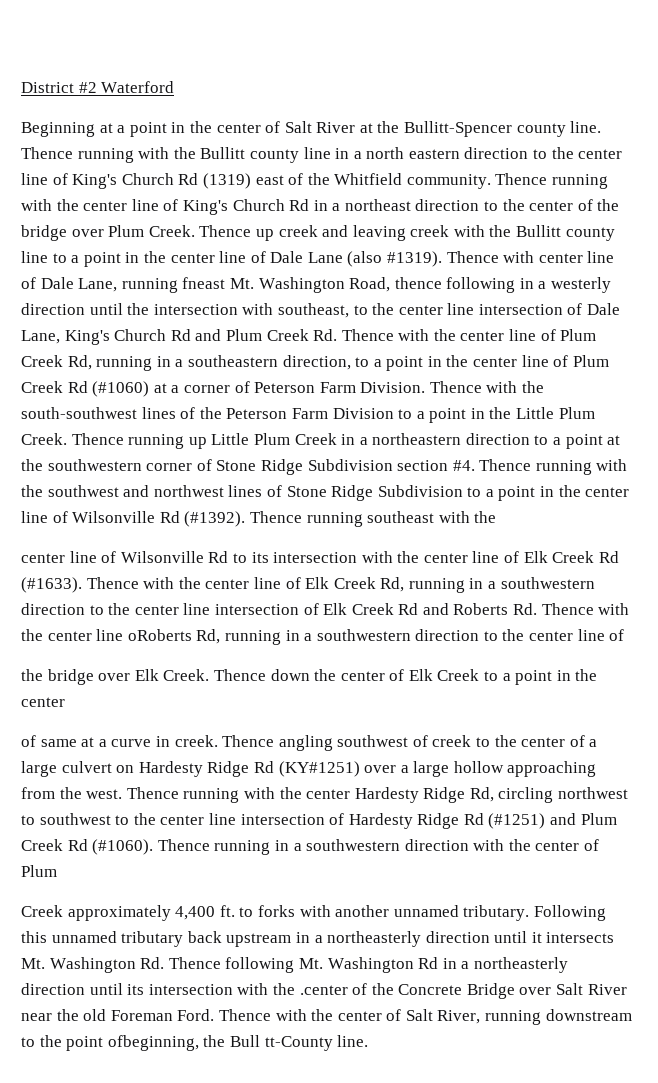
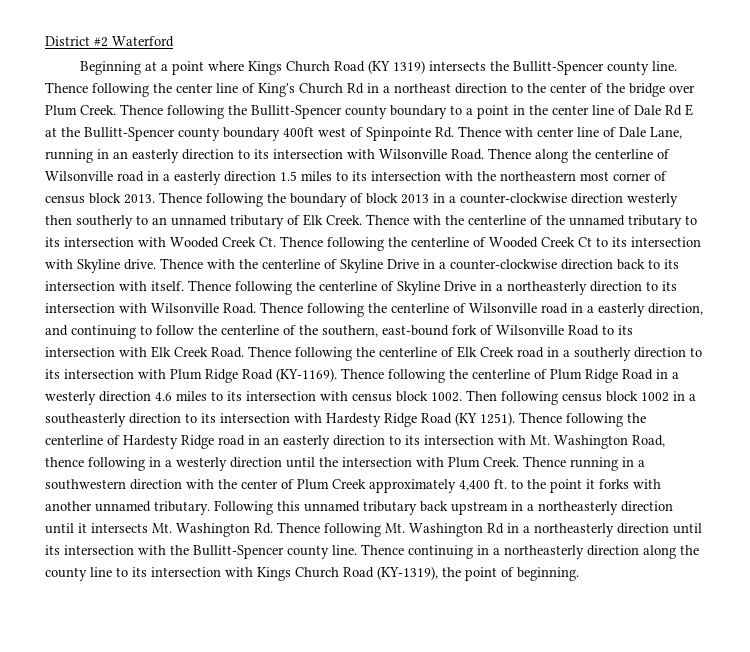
- Beginning at a point in the center of Salt River at the Bullitt-Spencer county line. Thence running with the Bullitt county line in a north eastern direction to the center line of King's Church Rd (1319) east of the Whitfield community. Thence running with the center line of King's Church Rd in a northeast direction to the center of the bridge over Plum Creek.
+ Beginning at a point where Kings Church Road (KY 1319) intersects the Bullitt-Spencer county line. Thence following the center line of King's Church Rd in a northeast direction to the center of the bridge over Plum Creek.
- Thence up creek and leaving creek with the Bullitt county line to a point in the center line of Dale Lane (also #1319). Thence with center line of Dale Lane, running fneast Mt. Washington Road, thence following in a westerly direction until the intersection with southeast, to the center line intersection of Dale Lane, King's Church Rd and Plum Creek Rd. Thence with the center line of Plum Creek Rd, running in a southeastern direction, to a point in the center line of Plum Creek Rd (#1060) at a corner of Peterson Farm Division. Thence with the south-southwest lines of the Peterson Farm Division to a point in the Little Plum Creek. Thence running up Little Plum Creek in a northeastern direction to a point at the southwestern corner of Stone Ridge Subdivision section #4. Thence running with the southwest and northwest lines of Stone Ridge Subdivision to a point in the center line of Wilsonville Rd (#1392). Thence running southeast with the
- center line of Wilsonville Rd to its intersection with the center line of Elk Creek Rd (#1633). Thence with the center line of Elk Creek Rd, running in a southwestern direction to the center line intersection of Elk Creek Rd and Roberts Rd. Thence with the center line oRoberts Rd, running in a southwestern direction to the center line of
- the bridge over Elk Creek. Thence down the center of Elk Creek to a point in the center
- of same at a curve in creek. Thence angling southwest of creek to the center of a large culvert on Hardesty Ridge Rd (KY#1251) over a large hollow approaching from the west. Thence running with the center Hardesty Ridge Rd, circling northwest to southwest to the center line intersection of Hardesty Ridge Rd (#1251) and Plum Creek Rd (#1060).
+ Thence following the Bullitt-Spencer county boundary to a point in the center line of Dale Rd E at the Bullitt-Spencer county boundary 400ft west of Spinpointe Rd. Thence with center line of Dale Lane, running in an easterly direction to its intersection with Wilsonville Road. Thence along the centerline of Wilsonville road in a easterly direction 1.5 miles to its intersection with the northeastern most corner of census block 2013. Thence following the boundary of block 2013 in a counter-clockwise direction westerly then southerly to an unnamed tributary of Elk Creek. Thence with the centerline of the unnamed tributary to its intersection with Wooded Creek Ct. Thence following the centerline of Wooded Creek Ct to its intersection with Skyline drive. Thence with the centerline of Skyline Drive in a counter-clockwise direction back to its intersection with itself. Thence following the centerline of Skyline Drive in a northeasterly direction to its intersection with Wilsonville Road. Thence following the centerline of Wilsonville road in a easterly direction, and continuing to follow the centerline of the southern, east-bound fork of Wilsonville Road to its intersection with Elk Creek Road. Thence following the centerline of Elk Creek road in a southerly direction to its intersection with Plum Ridge Road (KY-1169). Thence following the centerline of Plum Ridge Road in a westerly direction 4.6 miles to its intersection with census block 1002. Then following census block 1002 in a southeasterly direction to its intersection with Hardesty Ridge Road (KY 1251). Thence following the centerline of Hardesty Ridge road in an easterly direction to its intersection with Mt. Washington Road, thence following in a westerly direction until the intersection with Plum Creek.
- Thence running in a southwestern direction with the center of Plum
- Creek approximately 4,400 ft. to forks with another unnamed tributary.
+ Thence running in a southwestern direction with the center of Plum Creek approximately 4,400 ft. to the point it forks with another unnamed tributary.
- Following this unnamed tributary back upstream in a northeasterly direction until it intersects Mt. Washington Rd. Thence following Mt. Washington Rd in a northeasterly direction until its intersection with the .center of the Concrete Bridge over Salt River near the old Foreman Ford. Thence with the center of Salt River, running downstream to the point ofbeginning, the Bull tt-County line.
+ Following this unnamed tributary back upstream in a northeasterly direction until it intersects Mt. Washington Rd. Thence following Mt. Washington Rd in a northeasterly direction until its intersection with the Bullitt-Spencer county line. Thence continuing in a northeasterly direction along the county line to its intersection with Kings Church Road (KY-1319), the point of beginning.

